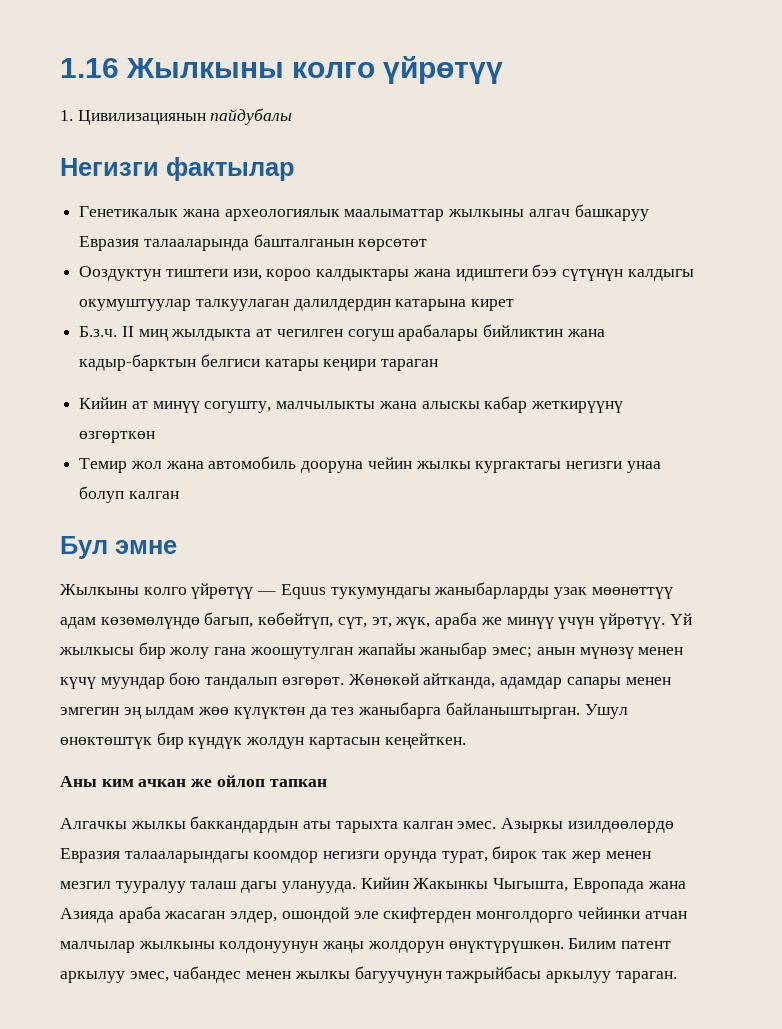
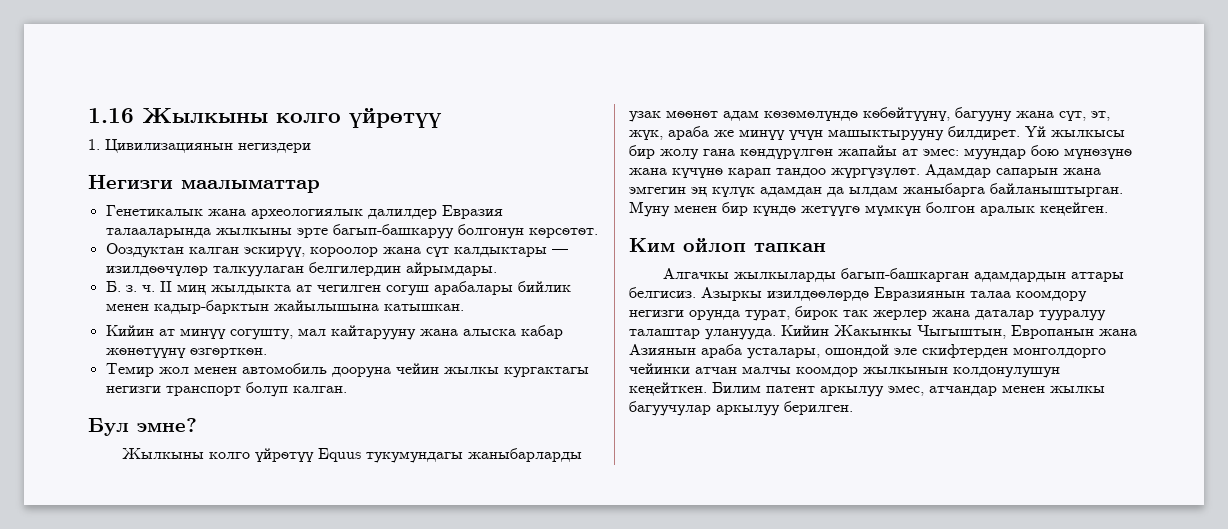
- 1. Цивилизациянын пайдубалы
+ 1. Цивилизациянын негиздери
- Негизги фактылар
+ Негизги маалыматтар
- Генетикалык жана археологиялык маалыматтар жылкыны алгач башкаруу Евразия талааларында башталганын көрсөтөт
- Ооздуктун тиштеги изи, короо калдыктары жана идиштеги бээ сүтүнүн калдыгы окумуштуулар талкуулаган далилдердин катарына кирет
- Б.з.ч. II миң жылдыкта ат чегилген согуш арабалары бийликтин жана кадыр-барктын белгиси катары кеңири тараган
- Кийин ат минүү согушту, малчылыкты жана алыскы кабар жеткирүүнү өзгөрткөн
+ Генетикалык жана археологиялык далилдер Евразия талааларында жылкыны эрте багып-башкаруу болгонун көрсөтөт.
+ Ооздуктан калган эскирүү, короолор жана сүт калдыктары — изилдөөчүлөр талкуулаган белгилердин айрымдары.
+ Б. з. ч. II миң жылдыкта ат чегилген согуш арабалары бийлик менен кадыр-барктын жайылышына катышкан.
+ Кийин ат минүү согушту, мал кайтарууну жана алыска кабар жөнөтүүнү өзгөрткөн.
- Темир жол жана автомобиль дооруна чейин жылкы кургактагы негизги унаа болуп калган
+ Темир жол менен автомобиль дооруна чейин жылкы кургактагы негизги транспорт болуп калган.
- Бул эмне
- Жылкыны колго үйрөтүү — Equus тукумундагы жаныбарларды узак мөөнөттүү адам көзөмөлүндө багып, көбөйтүп, сүт, эт, жүк, араба же минүү үчүн үйрөтүү.
+ Бул эмне?
+ Жылкыны колго үйрөтүү Equus тукумундагы жаныбарларды узак мөөнөт адам көзөмөлүндө көбөйтүүнү, багууну жана сүт, эт, жүк, араба же минүү үчүн машыктырууну билдирет.
- Үй жылкысы бир жолу гана жоошутулган жапайы жаныбар эмес; анын мүнөзү менен күчү муундар бою тандалып өзгөрөт. Жөнөкөй айтканда, адамдар сапары менен эмгегин эң ылдам жөө күлүктөн да тез жаныбарга байланыштырган. Ушул өнөктөштүк бир күндүк жолдун картасын кеңейткен.
- Аны ким ачкан же ойлоп тапкан
- Алгачкы жылкы баккандардын аты тарыхта калган эмес. Азыркы изилдөөлөрдө Евразия талааларындагы коомдор негизги орунда турат, бирок так жер менен мезгил тууралуу талаш дагы уланууда. Кийин Жакынкы Чыгышта, Европада жана Азияда араба жасаган элдер, ошондой эле скифтерден монголдорго чейинки атчан малчылар жылкыны колдонуунун жаңы жолдорун өнүктүрүшкөн.
+ Үй жылкысы бир жолу гана көндүрүлгөн жапайы ат эмес: муундар бою мүнөзүнө жана күчүнө карап тандоо жүргүзүлөт. Адамдар сапарын жана эмгегин эң күлүк адамдан да ылдам жаныбарга байланыштырган. Муну менен бир күндө жетүүгө мүмкүн болгон аралык кеңейген.
+ Ким ойлоп тапкан
+ Алгачкы жылкыларды багып-башкарган адамдардын аттары белгисиз. Азыркы изилдөөлөрдө Евразиянын талаа коомдору негизги орунда турат, бирок так жерлер жана даталар тууралуу талаштар уланууда. Кийин Жакынкы Чыгыштын, Европанын жана Азиянын араба усталары, ошондой эле скифтерден монголдорго чейинки атчан малчы коомдор жылкынын колдонулушун кеңейткен.
- Билим патент аркылуу эмес, чабандес менен жылкы багуучунун тажрыйбасы аркылуу тараган.
+ Билим патент аркылуу эмес, атчандар менен жылкы багуучулар аркылуу берилген.

